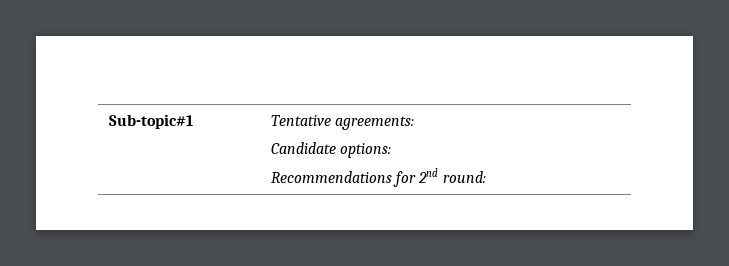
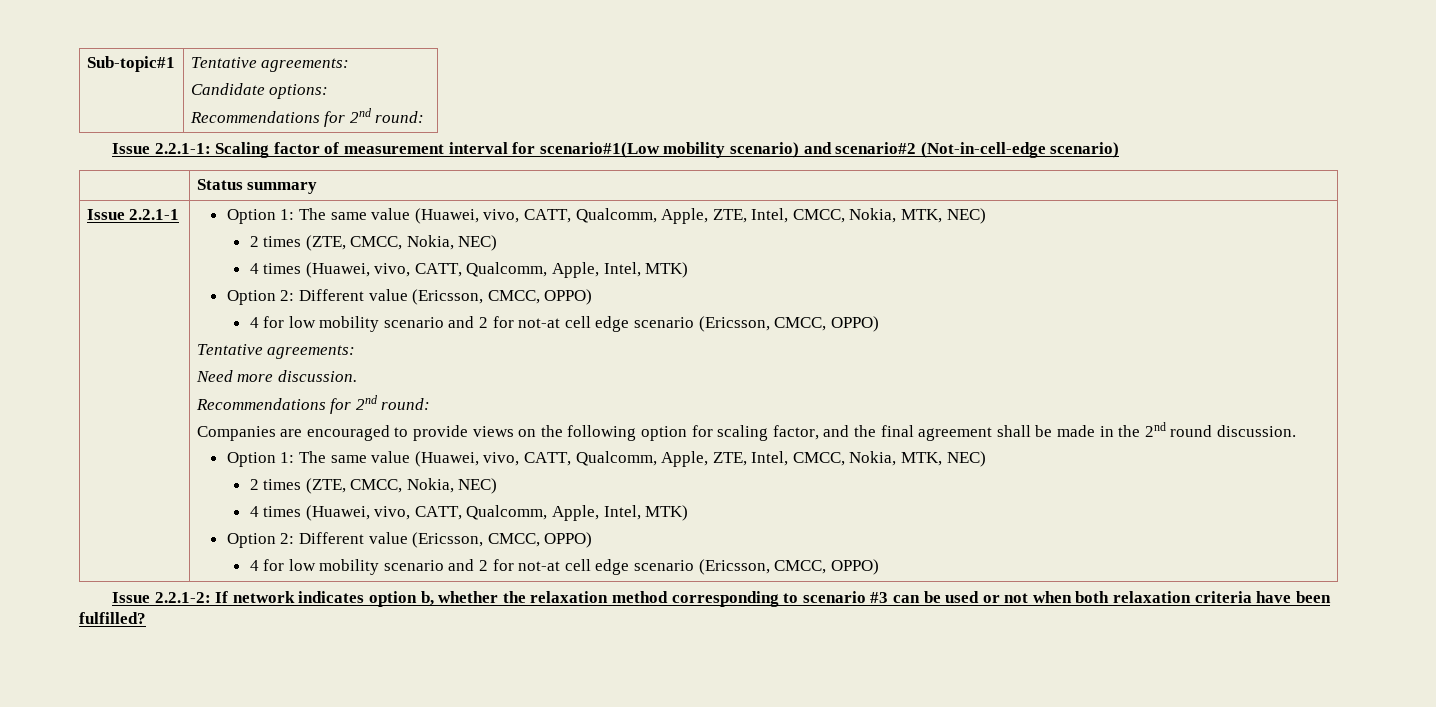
+ Issue 2.2.1-1: Scaling factor of measurement interval for scenario#1(Low mobility scenario) and scenario#2 (Not-in-cell-edge scenario)
+ | Status summary
+ Issue 2.2.1-1 | Option 1: The same value (Huawei, vivo, CATT, Qualcomm, Apple, ZTE, Intel, CMCC, Nokia, MTK, NEC)
+ 2 times (ZTE, CMCC, Nokia, NEC)
+ 4 times (Huawei, vivo, CATT, Qualcomm, Apple, Intel, MTK)
+ Option 2: Different value (Ericsson, CMCC, OPPO)
+ 4 for low mobility scenario and 2 for not-at cell edge scenario (Ericsson, CMCC, OPPO)
+ Tentative agreements:
+ Need more discussion.
+ Recommendations for 2nd round:
+ Companies are encouraged to provide views on the following option for scaling factor, and the final agreement shall be made in the 2nd round discussion.
+ Option 1: The same value (Huawei, vivo, CATT, Qualcomm, Apple, ZTE, Intel, CMCC, Nokia, MTK, NEC)
+ 2 times (ZTE, CMCC, Nokia, NEC)
+ 4 times (Huawei, vivo, CATT, Qualcomm, Apple, Intel, MTK)
+ Option 2: Different value (Ericsson, CMCC, OPPO)
+ 4 for low mobility scenario and 2 for not-at cell edge scenario (Ericsson, CMCC, OPPO)
+ Issue 2.2.1-2: If network indicates option b, whether the relaxation method corresponding to scenario #3 can be used or not when both relaxation criteria have been fulfilled?

